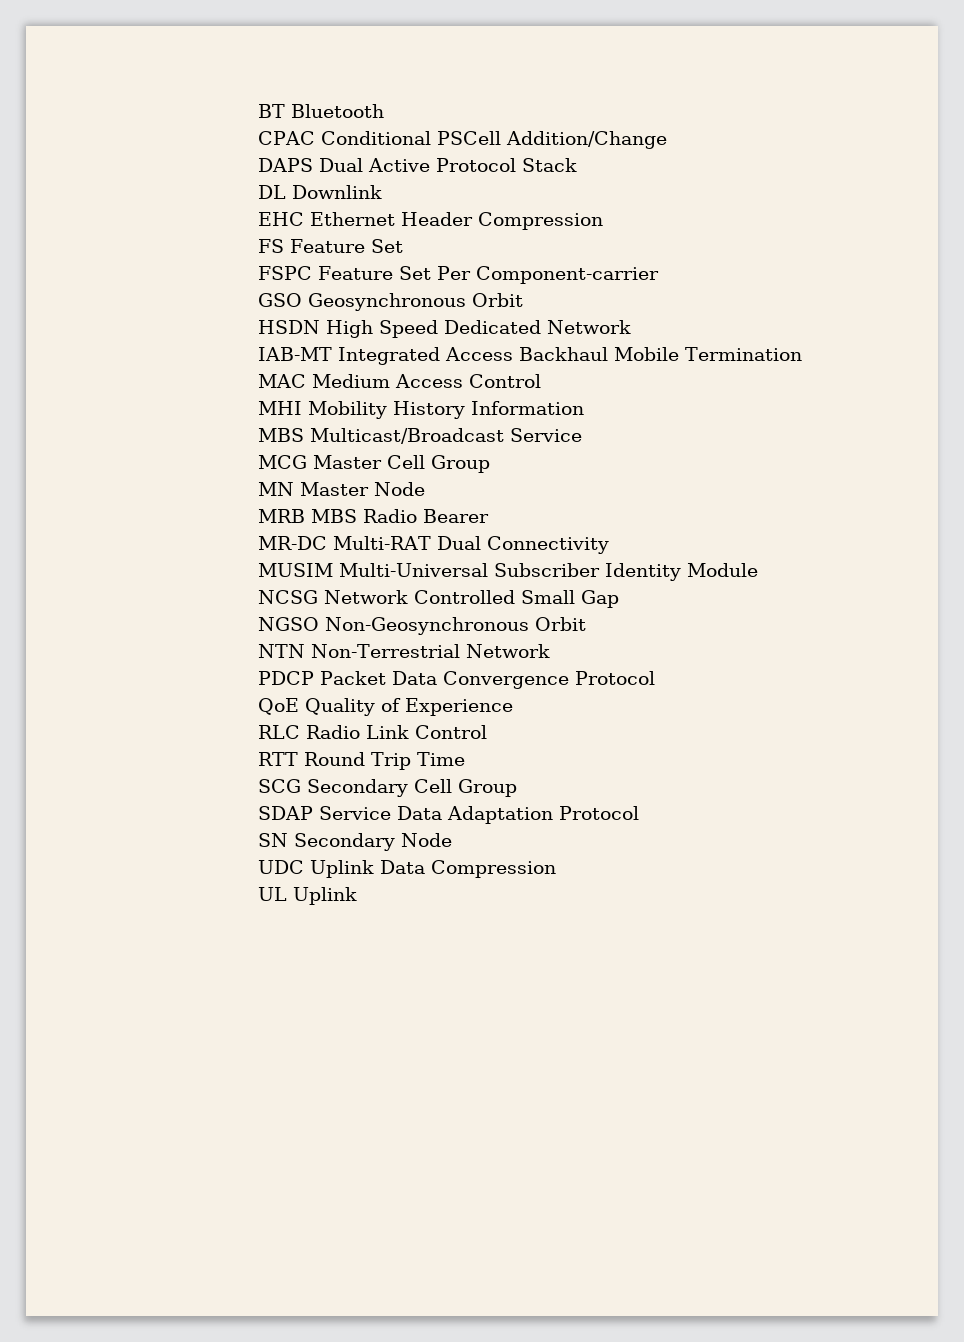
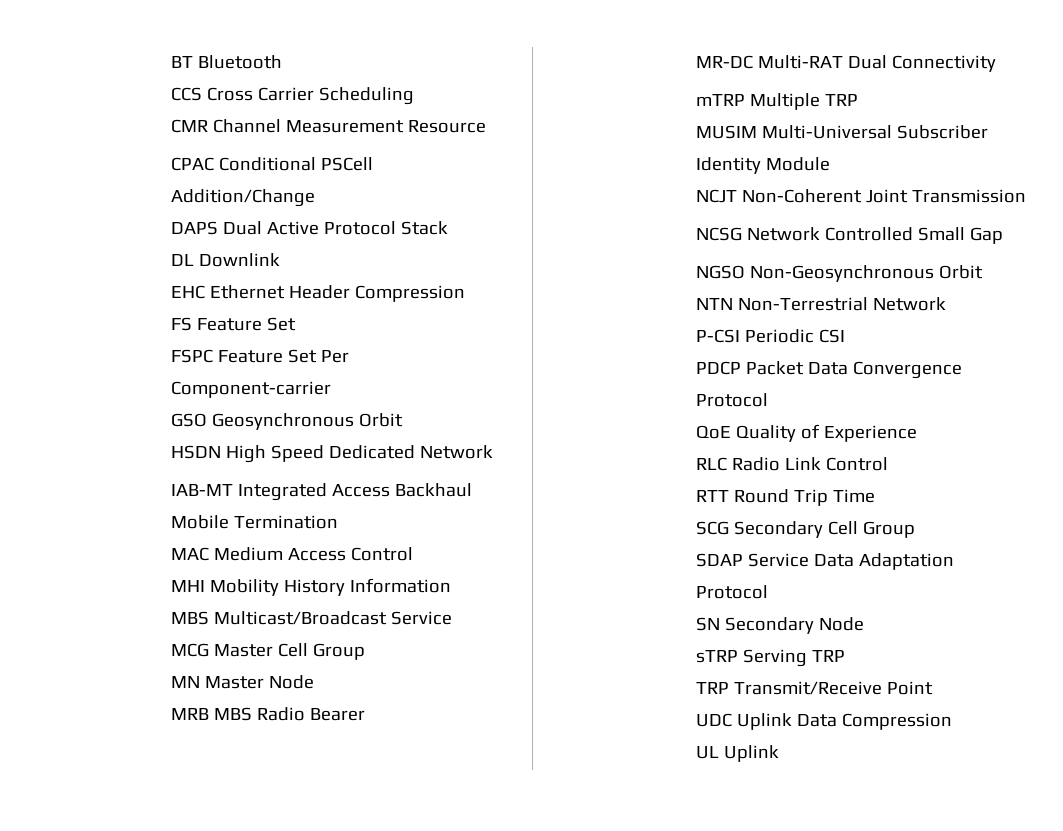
+ CCS Cross Carrier Scheduling
+ CMR Channel Measurement Resource
+ mTRP Multiple TRP
+ NCJT Non-Coherent Joint Transmission
+ P-CSI Periodic CSI
+ sTRP Serving TRP
+ TRP Transmit/Receive Point

